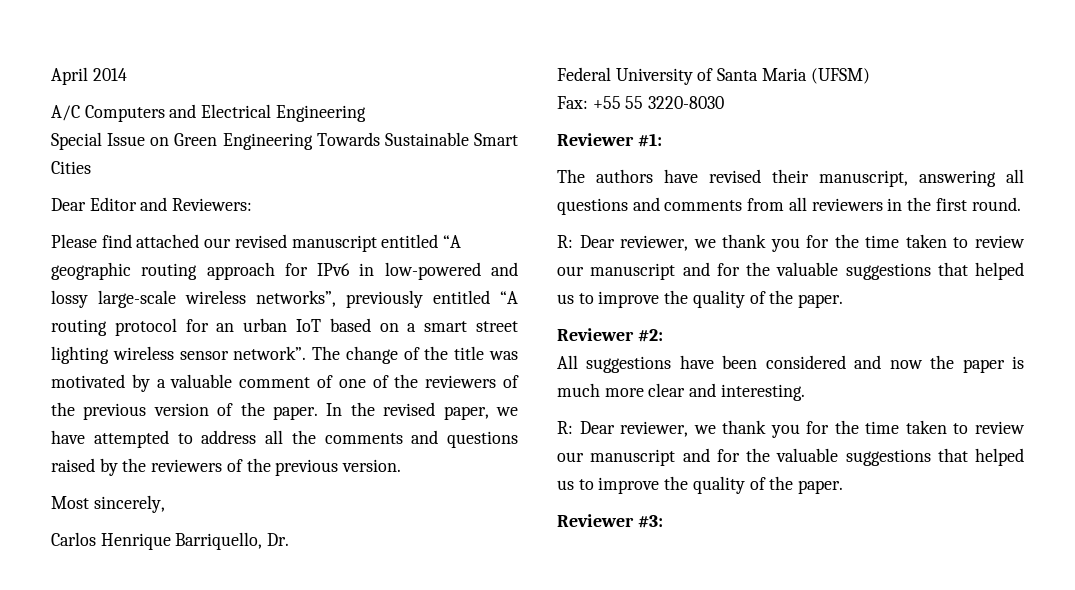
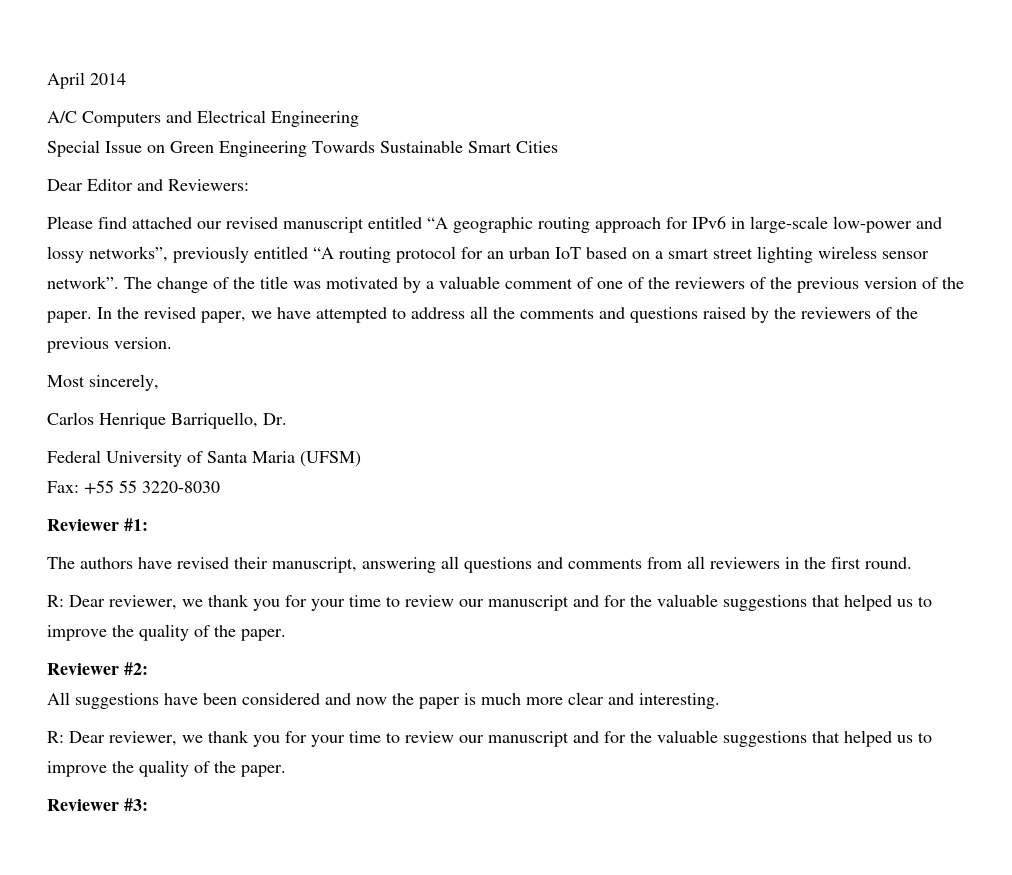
- Please find attached our revised manuscript entitled “A geographic routing approach for IPv6 in low-powered and lossy large-scale wireless networks”, previously entitled “A routing protocol for an urban IoT based on a smart street lighting wireless sensor network”.
+ Please find attached our revised manuscript entitled “A geographic routing approach for IPv6 in large-scale low-power and lossy networks”, previously entitled “A routing protocol for an urban IoT based on a smart street lighting wireless sensor network”.
  The authors have revised their manuscript, answering all questions and comments from all reviewers in the first round.
- R: Dear reviewer, we thank you for the time taken to review our manuscript and for the valuable suggestions that helped us to improve the quality of the paper.
+ R: Dear reviewer, we thank you for your time to review our manuscript and for the valuable suggestions that helped us to improve the quality of the paper.
  All suggestions have been considered and now the paper is much more clear and interesting.
- R: Dear reviewer, we thank you for the time taken to review our manuscript and for the valuable suggestions that helped us to improve the quality of the paper.
+ R: Dear reviewer, we thank you for your time to review our manuscript and for the valuable suggestions that helped us to improve the quality of the paper.

